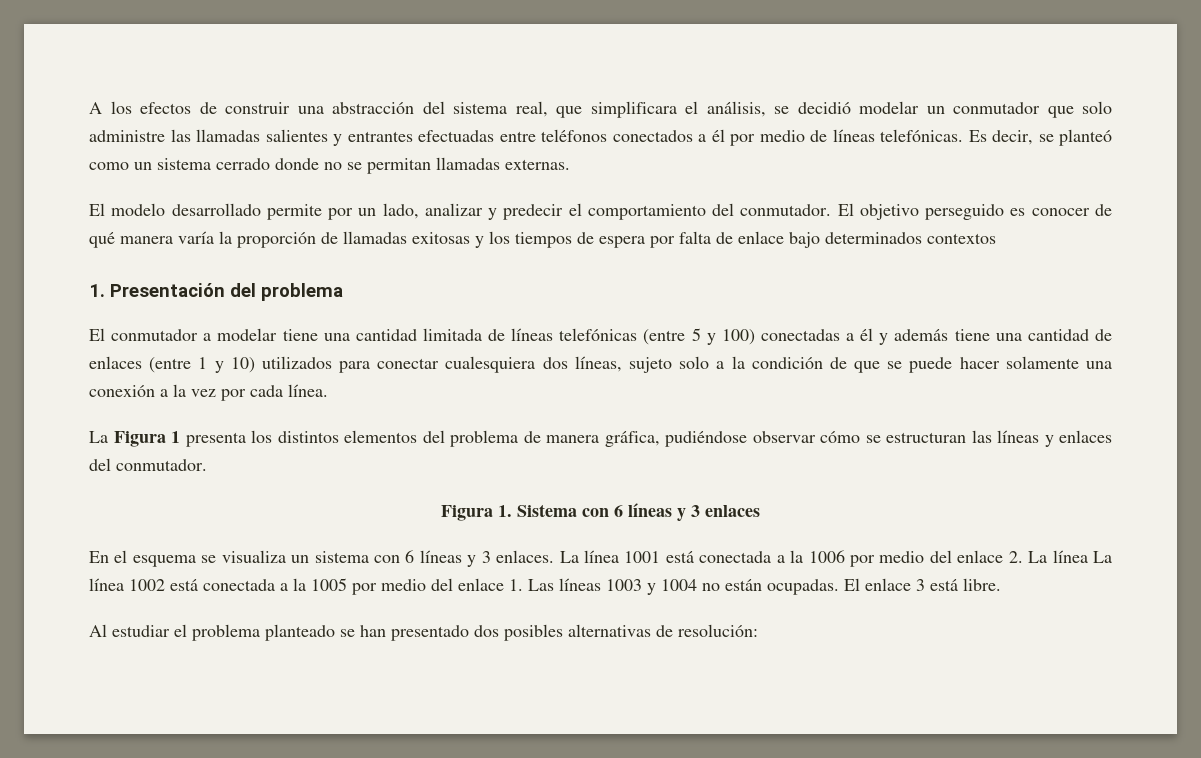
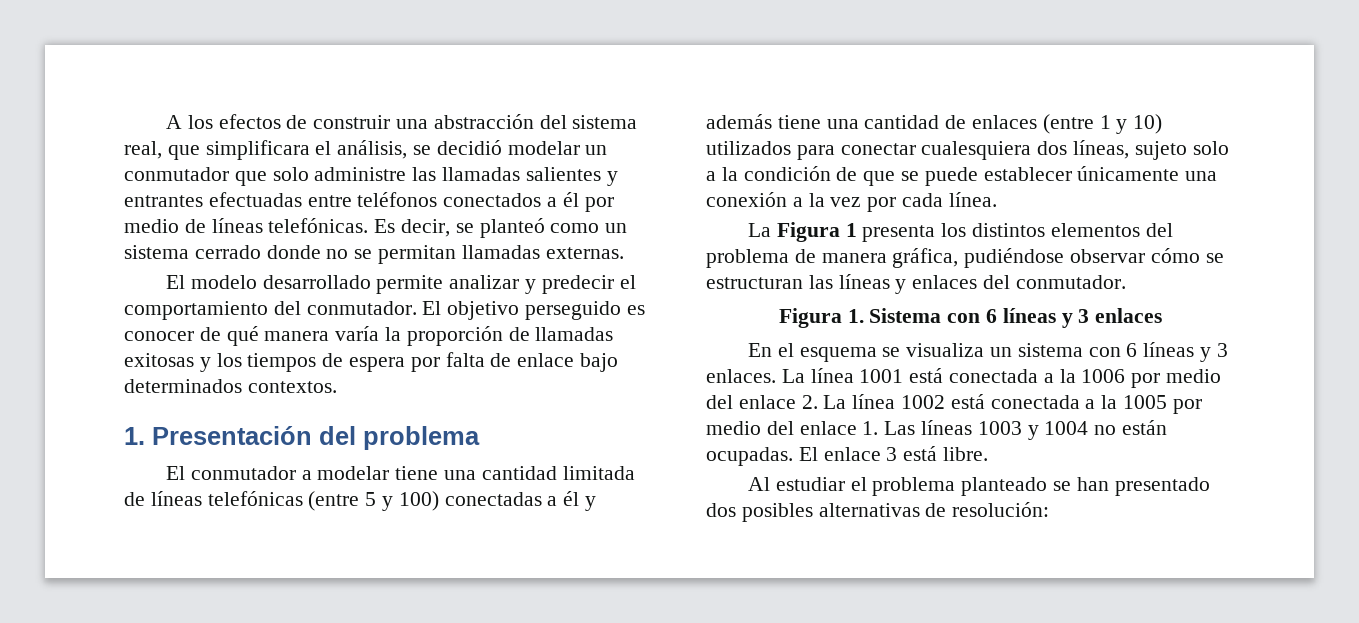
- El modelo desarrollado permite por un lado, analizar y predecir el comportamiento del conmutador.
+ El modelo desarrollado permite analizar y predecir el comportamiento del conmutador.
- El objetivo perseguido es conocer de qué manera varía la proporción de llamadas exitosas y los tiempos de espera por falta de enlace bajo determinados contextos
+ El objetivo perseguido es conocer de qué manera varía la proporción de llamadas exitosas y los tiempos de espera por falta de enlace bajo determinados contextos.
- El conmutador a modelar tiene una cantidad limitada de líneas telefónicas (entre 5 y 100) conectadas a él y además tiene una cantidad de enlaces (entre 1 y 10) utilizados para conectar cualesquiera dos líneas, sujeto solo a la condición de que se puede hacer solamente una conexión a la vez por cada línea.
+ El conmutador a modelar tiene una cantidad limitada de líneas telefónicas (entre 5 y 100) conectadas a él y además tiene una cantidad de enlaces (entre 1 y 10) utilizados para conectar cualesquiera dos líneas, sujeto solo a la condición de que se puede establecer únicamente una conexión a la vez por cada línea.
- La línea 1001 está conectada a la 1006 por medio del enlace 2. La línea La línea 1002 está conectada a la 1005 por medio del enlace 1. Las líneas 1003 y 1004 no están ocupadas.
+ La línea 1001 está conectada a la 1006 por medio del enlace 2. La línea 1002 está conectada a la 1005 por medio del enlace 1. Las líneas 1003 y 1004 no están ocupadas.

